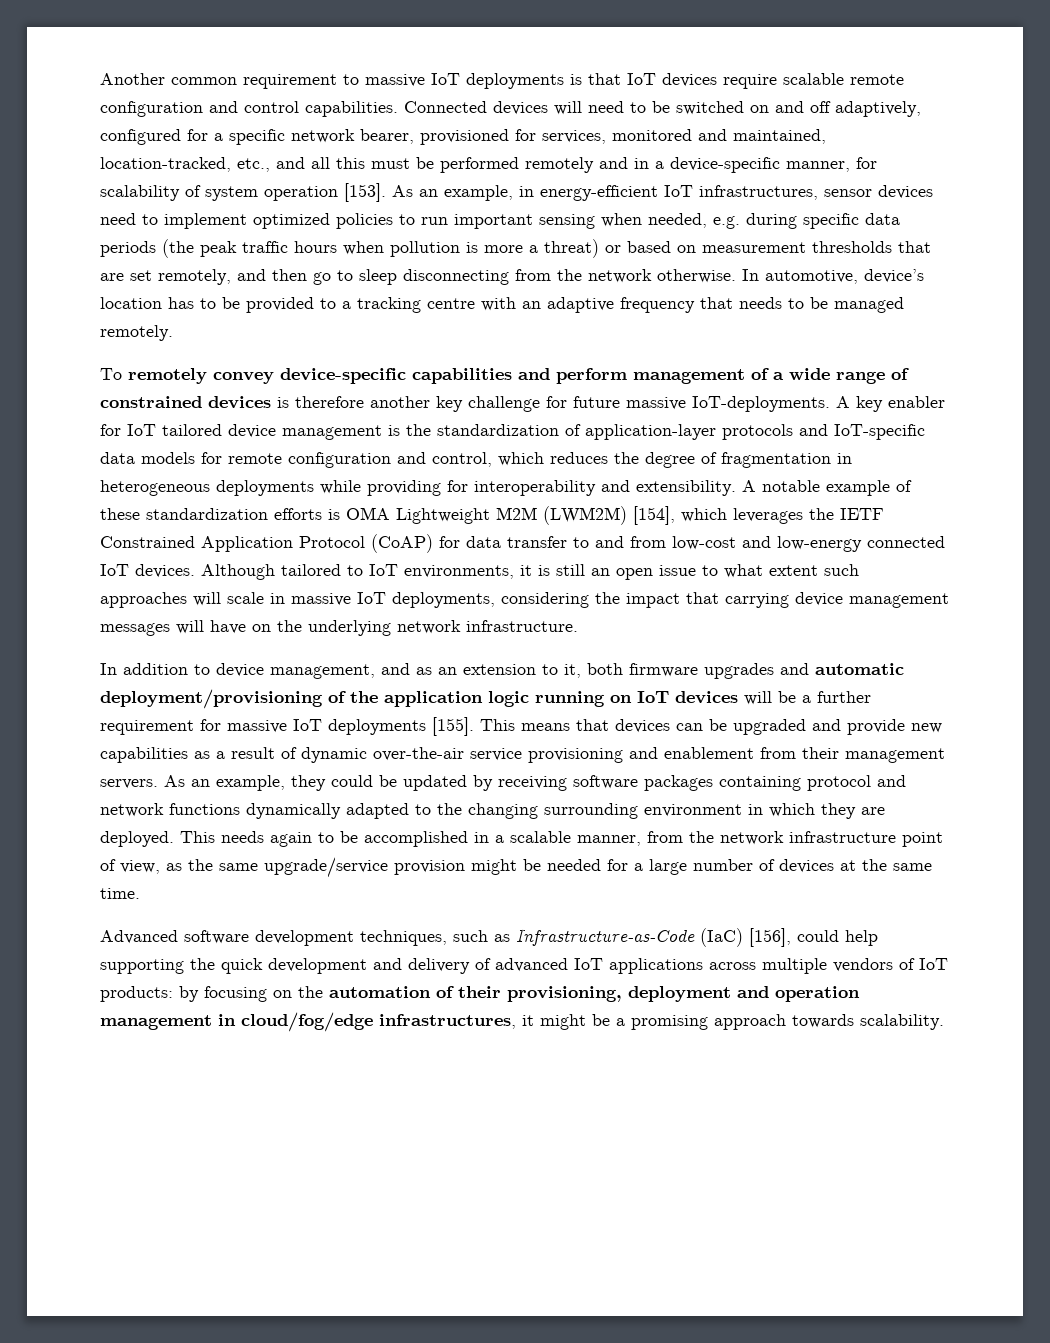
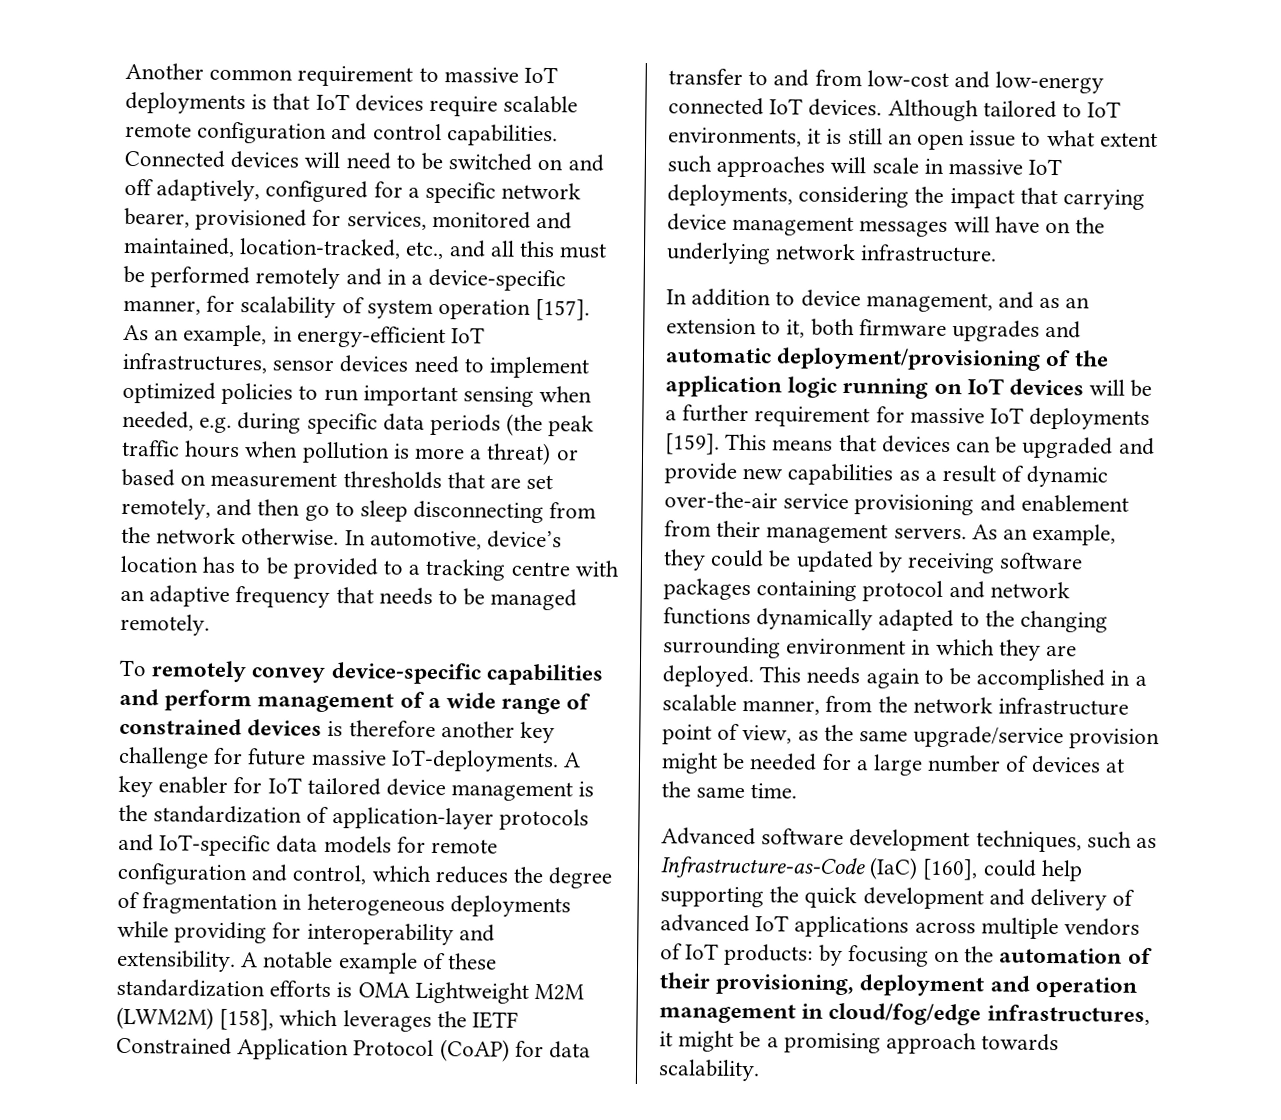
- Connected devices will need to be switched on and off adaptively, configured for a specific network bearer, provisioned for services, monitored and maintained, location-tracked, etc., and all this must be performed remotely and in a device-specific manner, for scalability of system operation [153].
+ Connected devices will need to be switched on and off adaptively, configured for a specific network bearer, provisioned for services, monitored and maintained, location-tracked, etc., and all this must be performed remotely and in a device-specific manner, for scalability of system operation [157].
- A notable example of these standardization efforts is OMA Lightweight M2M (LWM2M) [154], which leverages the IETF Constrained Application Protocol (CoAP) for data transfer to and from low-cost and low-energy connected IoT devices.
+ A notable example of these standardization efforts is OMA Lightweight M2M (LWM2M) [158], which leverages the IETF Constrained Application Protocol (CoAP) for data transfer to and from low-cost and low-energy connected IoT devices.
- In addition to device management, and as an extension to it, both firmware upgrades and automatic deployment/provisioning of the application logic running on IoT devices will be a further requirement for massive IoT deployments [155].
+ In addition to device management, and as an extension to it, both firmware upgrades and automatic deployment/provisioning of the application logic running on IoT devices will be a further requirement for massive IoT deployments [159].
- Advanced software development techniques, such as Infrastructure-as-Code (IaC) [156], could help supporting the quick development and delivery of advanced IoT applications across multiple vendors of IoT products: by focusing on the automation of their provisioning, deployment and operation management in cloud/fog/edge infrastructures, it might be a promising approach towards scalability.
+ Advanced software development techniques, such as Infrastructure-as-Code (IaC) [160], could help supporting the quick development and delivery of advanced IoT applications across multiple vendors of IoT products: by focusing on the automation of their provisioning, deployment and operation management in cloud/fog/edge infrastructures, it might be a promising approach towards scalability.

